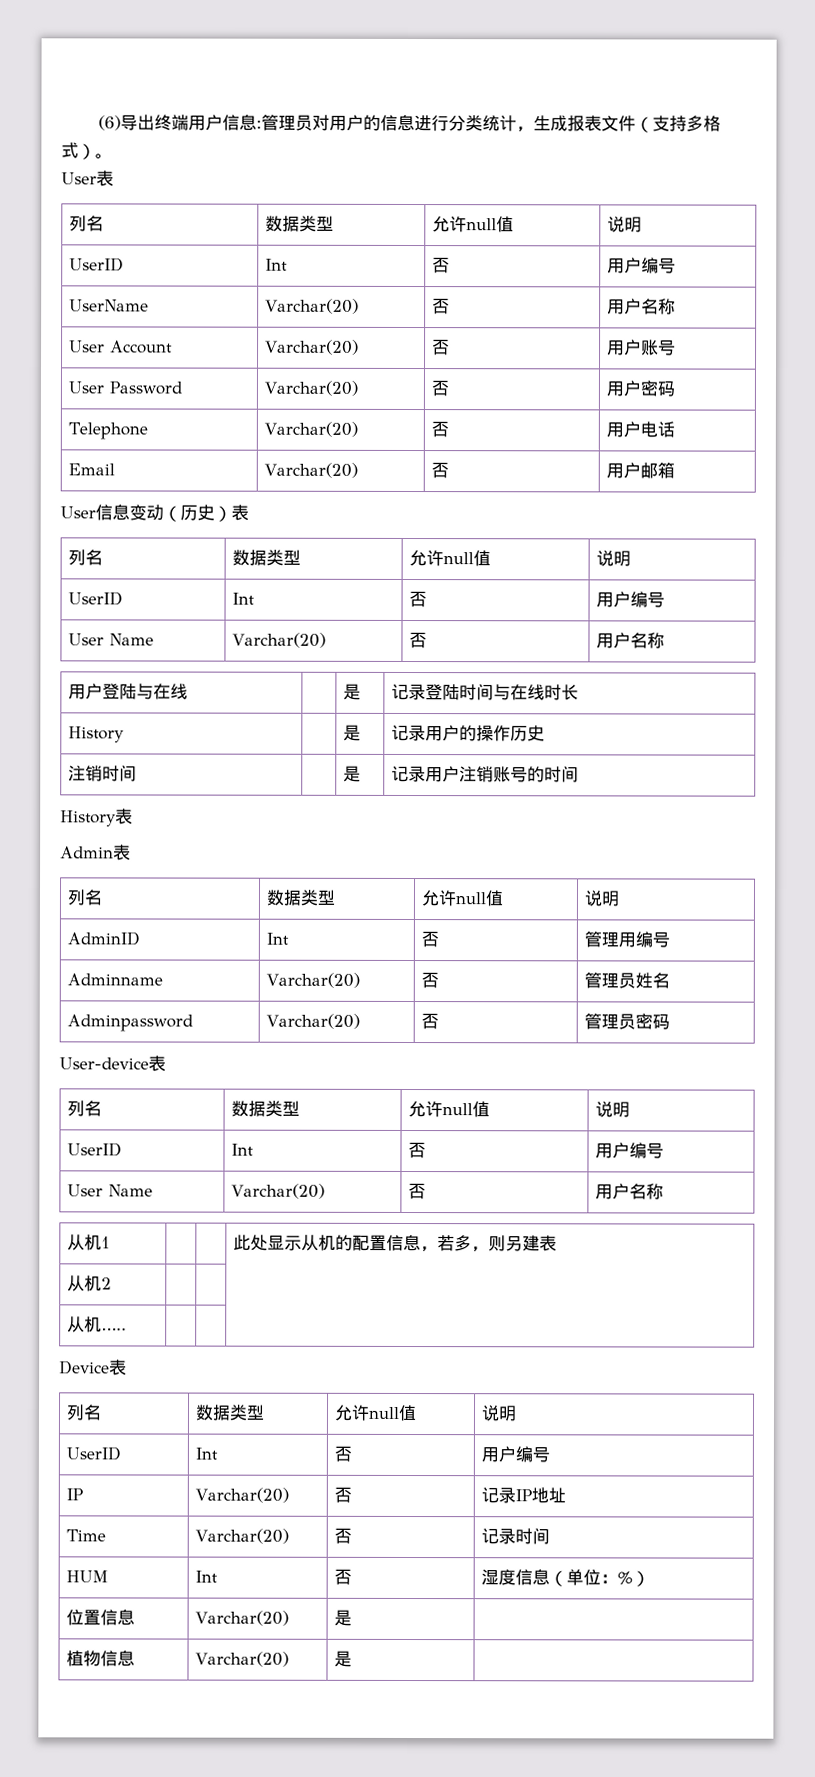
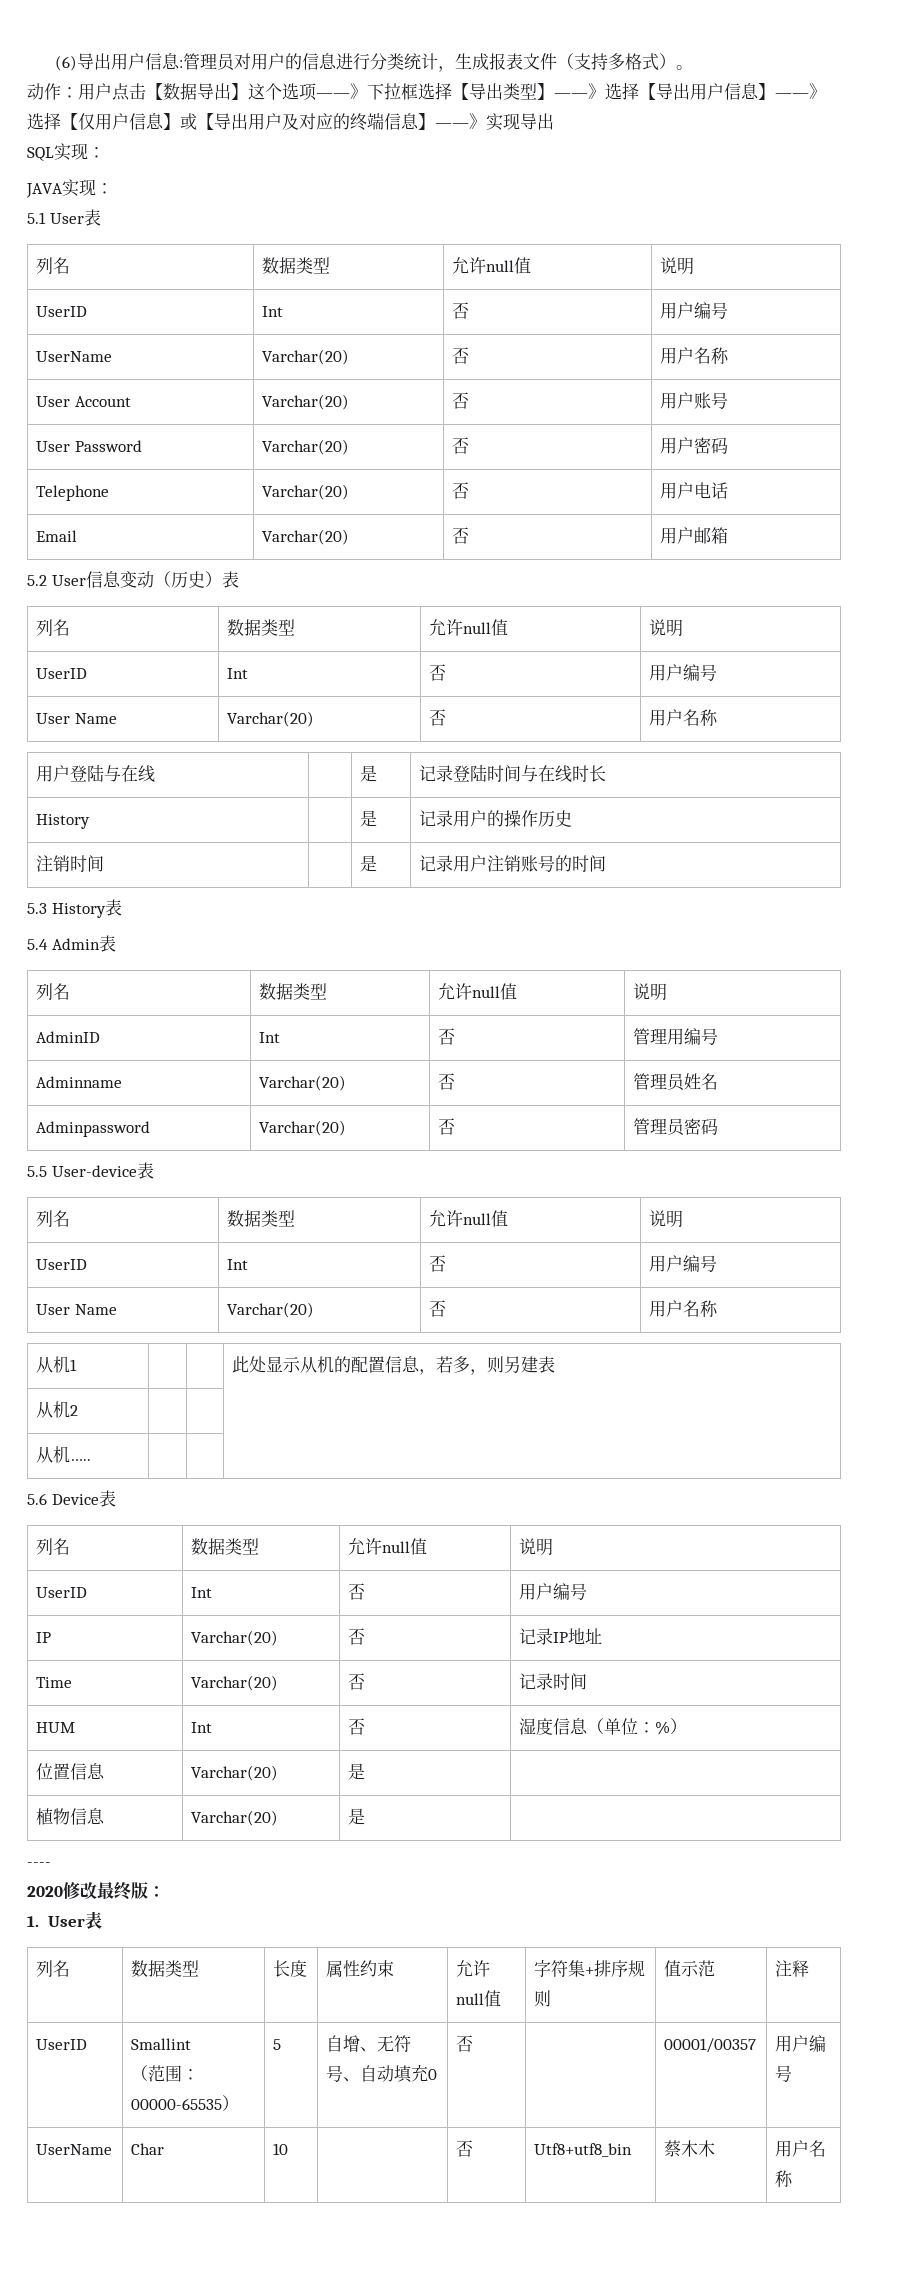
- (6)导出终端用户信息:管理员对用户的信息进行分类统计，生成报表文件（支持多格式）。
+ (6)导出用户信息:管理员对用户的信息进行分类统计，生成报表文件（支持多格式）。
- User表
+ 动作：用户点击【数据导出】这个选项——》下拉框选择【导出类型】——》选择【导出用户信息】——》选择【仅用户信息】或【导出用户及对应的终端信息】——》实现导出
+ SQL实现：
+ JAVA实现：
+ 5.1 User表
- User信息变动（历史）表
+ 5.2 User信息变动（历史）表
- History表
+ 5.3 History表
- Admin表
+ 5.4 Admin表
- User-device表
+ 5.5 User-device表
- Device表
+ 5.6 Device表
+ ----
+ 2020修改最终版：
+ 1. User表
+ 列名 | 数据类型 | 长度 | 属性约束 | 允许null值 | 字符集+排序规则 | 值示范 | 注释
+ UserID | Smallint
+ （范围：00000-65535） | 5 | 自增、无符号、自动填充0 | 否 | | 00001/00357 | 用户编号
+ UserName | Char | 10 | | 否 | Utf8+utf8_bin | 蔡木木 | 用户名称

